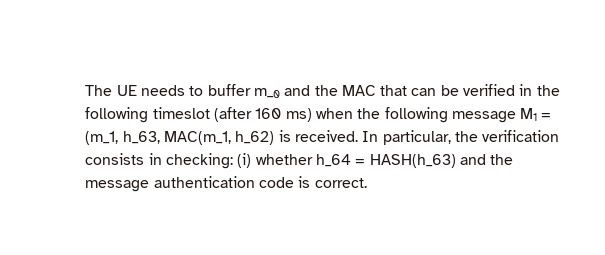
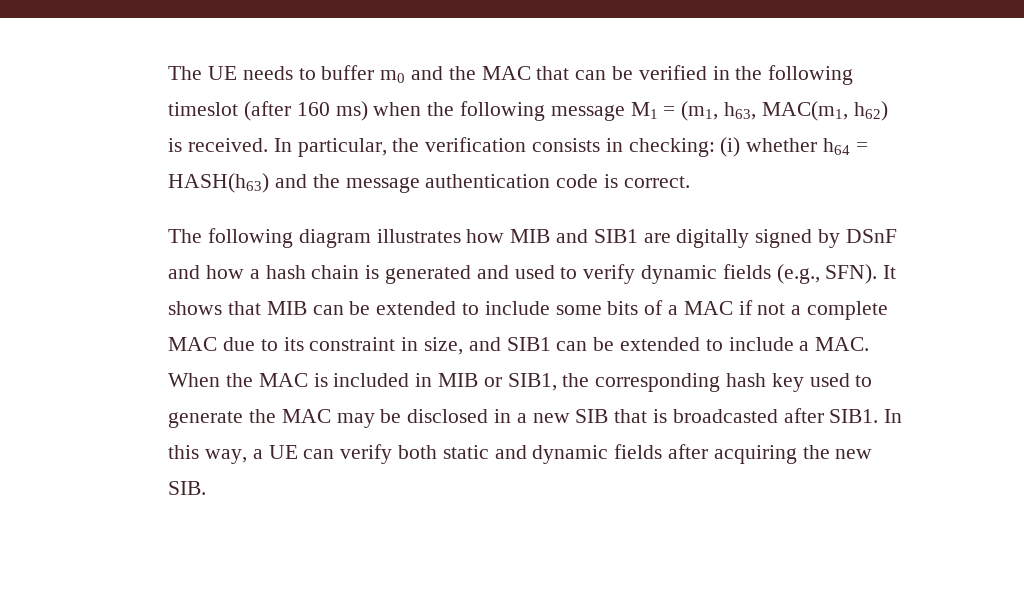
- The UE needs to buffer m_0 and the MAC that can be verified in the following timeslot (after 160 ms) when the following message M1 = (m_1, h_63, MAC(m_1, h_62) is received.
+ The UE needs to buffer m0 and the MAC that can be verified in the following timeslot (after 160 ms) when the following message M1 = (m1, h63, MAC(m1, h62) is received.
- In particular, the verification consists in checking: (i) whether h_64 = HASH(h_63) and the message authentication code is correct.
+ In particular, the verification consists in checking: (i) whether h64 = HASH(h63) and the message authentication code is correct.
+ The following diagram illustrates how MIB and SIB1 are digitally signed by DSnF and how a hash chain is generated and used to verify dynamic fields (e.g., SFN). It shows that MIB can be extended to include some bits of a MAC if not a complete MAC due to its constraint in size, and SIB1 can be extended to include a MAC. When the MAC is included in MIB or SIB1, the corresponding hash key used to generate the MAC may be disclosed in a new SIB that is broadcasted after SIB1. In this way, a UE can verify both static and dynamic fields after acquiring the new SIB.

